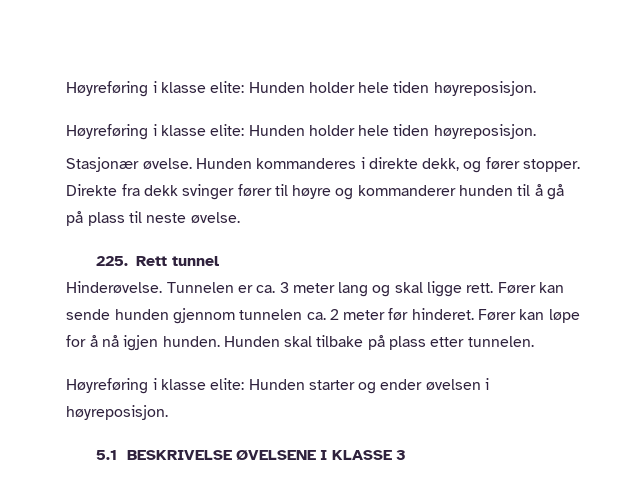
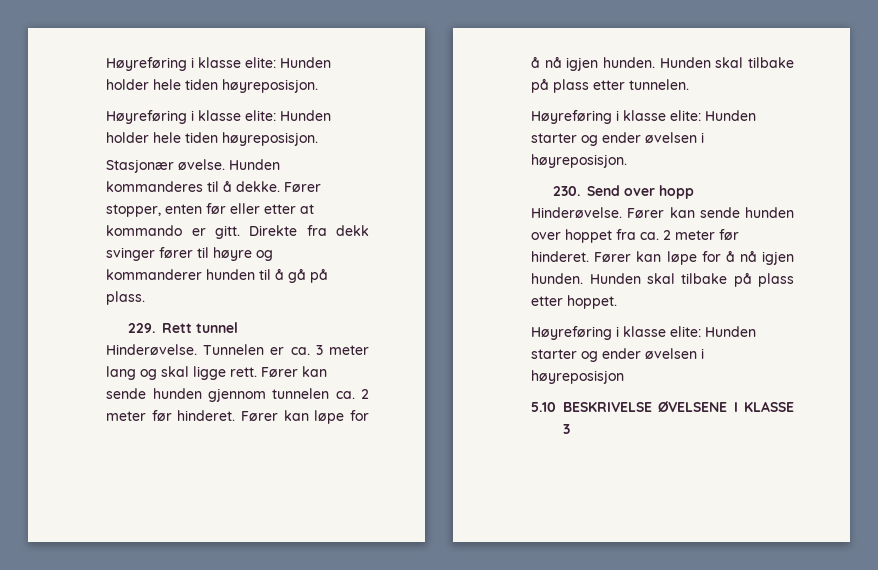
- Hunden kommanderes i direkte dekk, og fører stopper.
+ Hunden kommanderes til å dekke. Fører stopper, enten før eller etter at kommando er gitt.
- Direkte fra dekk svinger fører til høyre og kommanderer hunden til å gå på plass til neste øvelse.
- 225. Rett tunnel
+ Direkte fra dekk svinger fører til høyre og kommanderer hunden til å gå på plass.
+ 229. Rett tunnel
- 5.1 BESKRIVELSE ØVELSENE I KLASSE 3
+ 230. Send over hopp
+ Hinderøvelse. Fører kan sende hunden over hoppet fra ca. 2 meter før hinderet. Fører kan løpe for å nå igjen hunden. Hunden skal tilbake på plass etter hoppet.
+ Høyreføring i klasse elite: Hunden starter og ender øvelsen i høyreposisjon
+ 5.10 BESKRIVELSE ØVELSENE I KLASSE 3

